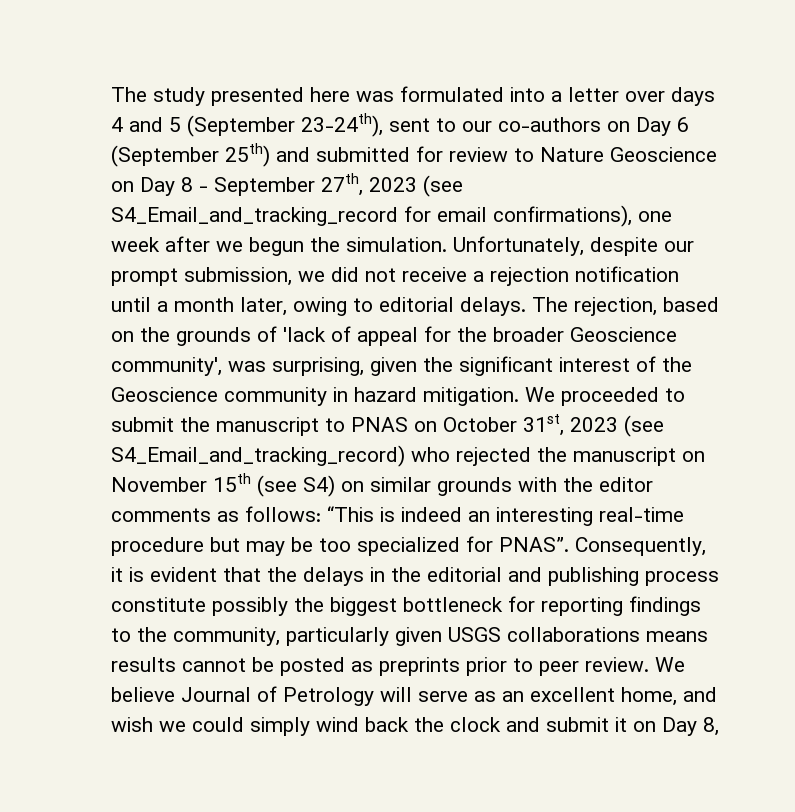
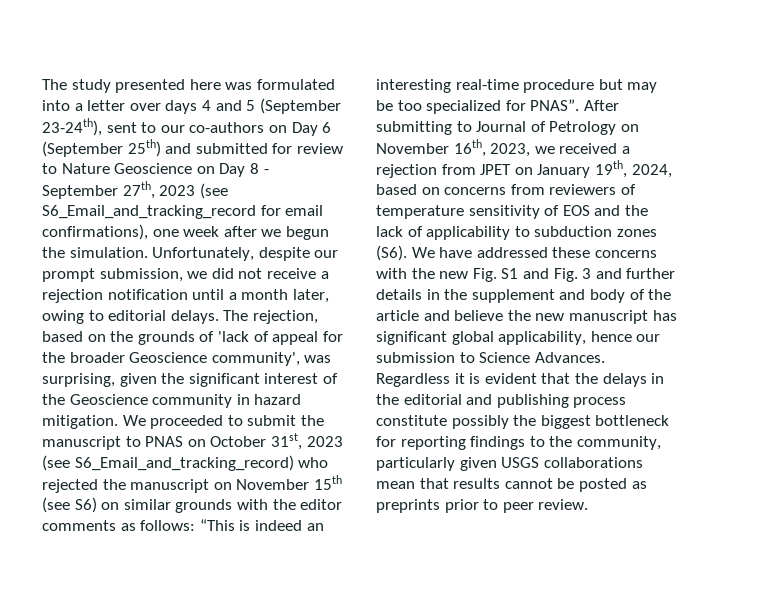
- The study presented here was formulated into a letter over days 4 and 5 (September 23-24th), sent to our co-authors on Day 6 (September 25th) and submitted for review to Nature Geoscience on Day 8 - September 27th, 2023 (see S4_Email_and_tracking_record for email confirmations), one week after we begun the simulation.
+ The study presented here was formulated into a letter over days 4 and 5 (September 23-24th), sent to our co-authors on Day 6 (September 25th) and submitted for review to Nature Geoscience on Day 8 - September 27th, 2023 (see S6_Email_and_tracking_record for email confirmations), one week after we begun the simulation.
- We proceeded to submit the manuscript to PNAS on October 31st, 2023 (see S4_Email_and_tracking_record) who rejected the manuscript on November 15th (see S4) on similar grounds with the editor comments as follows: “This is indeed an interesting real-time procedure but may be too specialized for PNAS”.
+ We proceeded to submit the manuscript to PNAS on October 31st, 2023 (see S6_Email_and_tracking_record) who rejected the manuscript on November 15th (see S6) on similar grounds with the editor comments as follows: “This is indeed an interesting real-time procedure but may be too specialized for PNAS”.
- Consequently, it is evident that the delays in the editorial and publishing process constitute possibly the biggest bottleneck for reporting findings to the community, particularly given USGS collaborations means results cannot be posted as preprints prior to peer review. We believe Journal of Petrology will serve as an excellent home, and wish we could simply wind back the clock and submit it on Day 8,
+ After submitting to Journal of Petrology on November 16th, 2023, we received a rejection from JPET on January 19th, 2024, based on concerns from reviewers of temperature sensitivity of EOS and the lack of applicability to subduction zones (S6). We have addressed these concerns with the new Fig. S1 and Fig. 3 and further details in the supplement and body of the article and believe the new manuscript has significant global applicability, hence our submission to Science Advances. Regardless it is evident that the delays in the editorial and publishing process constitute possibly the biggest bottleneck for reporting findings to the community, particularly given USGS collaborations mean that results cannot be posted as preprints prior to peer review.

